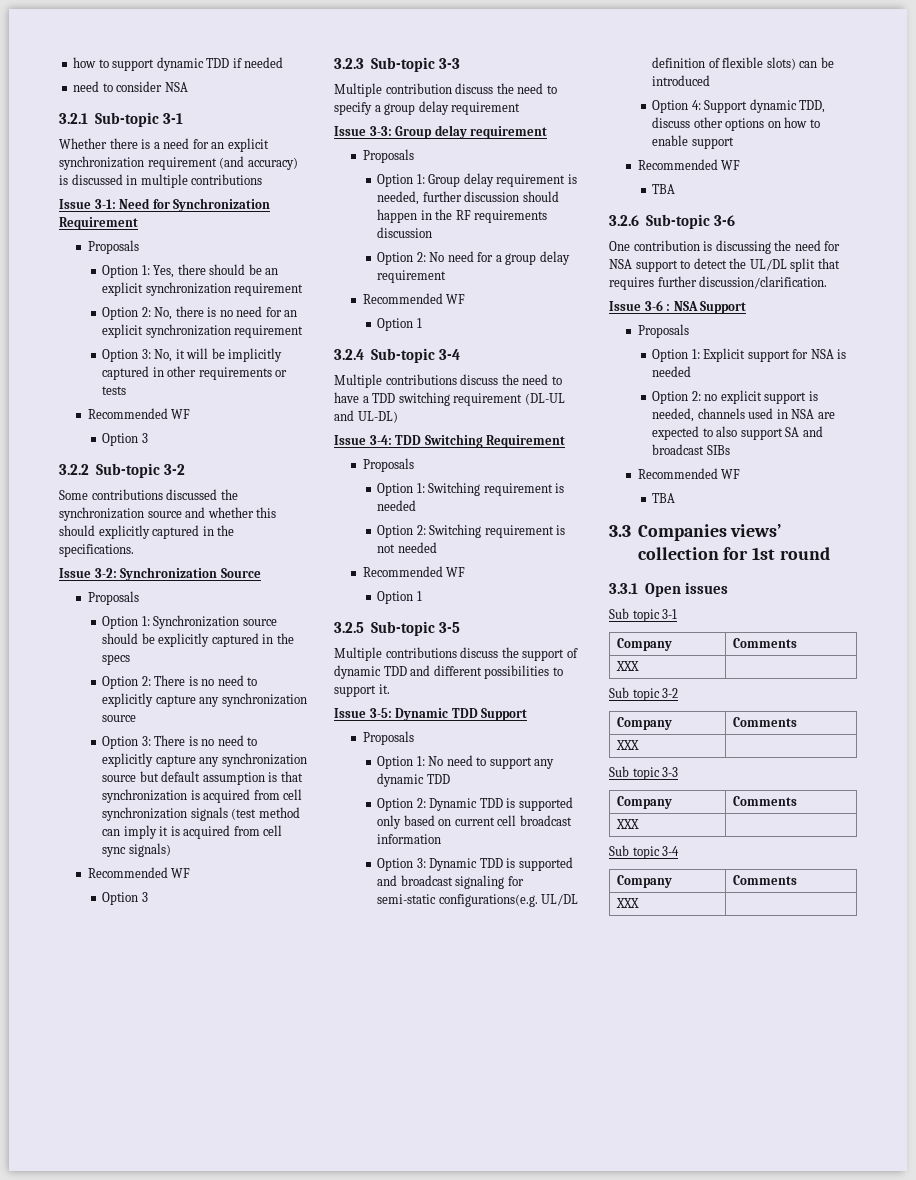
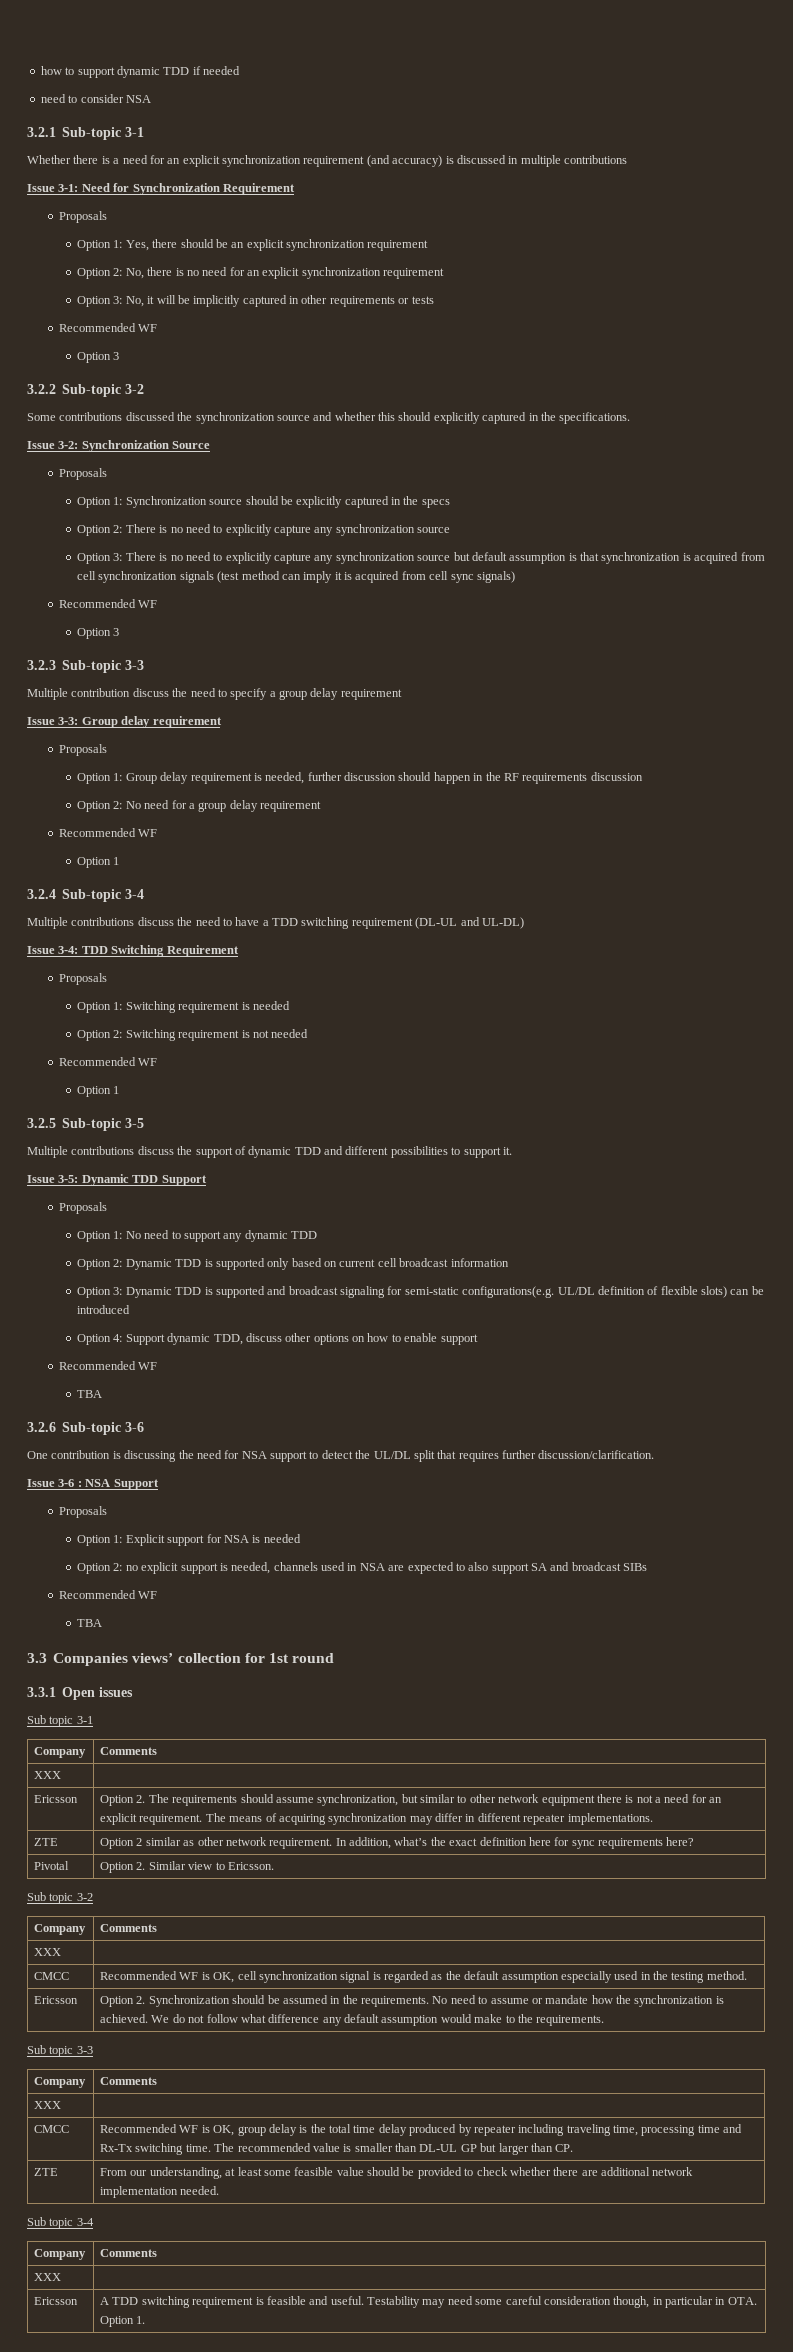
+ Ericsson | Option 2. The requirements should assume synchronization, but similar to other network equipment there is not a need for an explicit requirement. The means of acquiring synchronization may differ in different repeater implementations.
+ ZTE | Option 2 similar as other network requirement. In addition, what’s the exact definition here for sync requirements here?
+ Pivotal | Option 2. Similar view to Ericsson.
+ CMCC | Recommended WF is OK, cell synchronization signal is regarded as the default assumption especially used in the testing method.
+ Ericsson | Option 2. Synchronization should be assumed in the requirements. No need to assume or mandate how the synchronization is achieved. We do not follow what difference any default assumption would make to the requirements.
+ CMCC | Recommended WF is OK, group delay is the total time delay produced by repeater including traveling time, processing time and Rx-Tx switching time. The recommended value is smaller than DL-UL GP but larger than CP.
+ ZTE | From our understanding, at least some feasible value should be provided to check whether there are additional network implementation needed.
+ Ericsson | A TDD switching requirement is feasible and useful. Testability may need some careful consideration though, in particular in OTA. Option 1.

